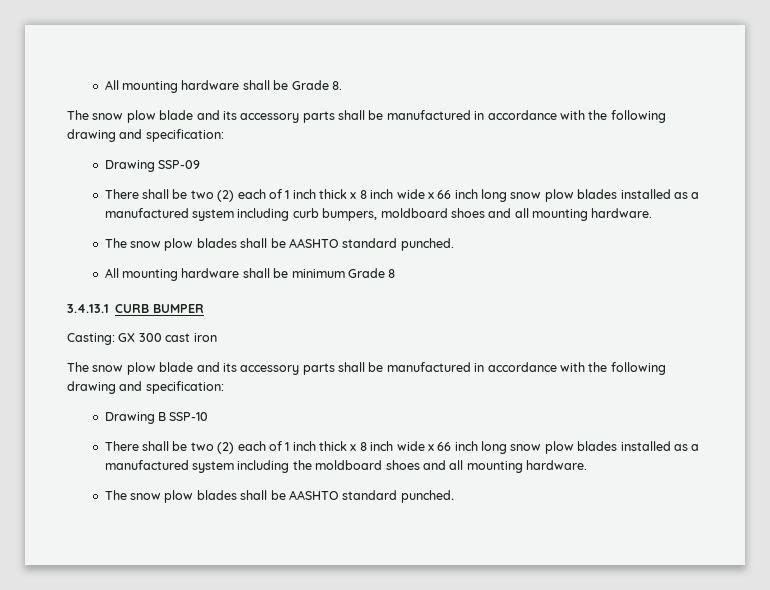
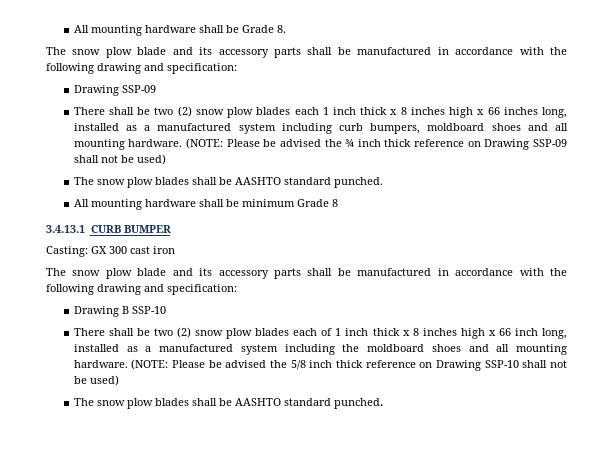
- There shall be two (2) each of 1 inch thick x 8 inch wide x 66 inch long snow plow blades installed as a manufactured system including curb bumpers, moldboard shoes and all mounting hardware.
+ There shall be two (2) snow plow blades each 1 inch thick x 8 inches high x 66 inches long, installed as a manufactured system including curb bumpers, moldboard shoes and all mounting hardware. (NOTE: Please be advised the ¾ inch thick reference on Drawing SSP-09 shall not be used)
- There shall be two (2) each of 1 inch thick x 8 inch wide x 66 inch long snow plow blades installed as a manufactured system including the moldboard shoes and all mounting hardware.
+ There shall be two (2) snow plow blades each of 1 inch thick x 8 inches high x 66 inch long, installed as a manufactured system including the moldboard shoes and all mounting hardware. (NOTE: Please be advised the 5/8 inch thick reference on Drawing SSP-10 shall not be used)

